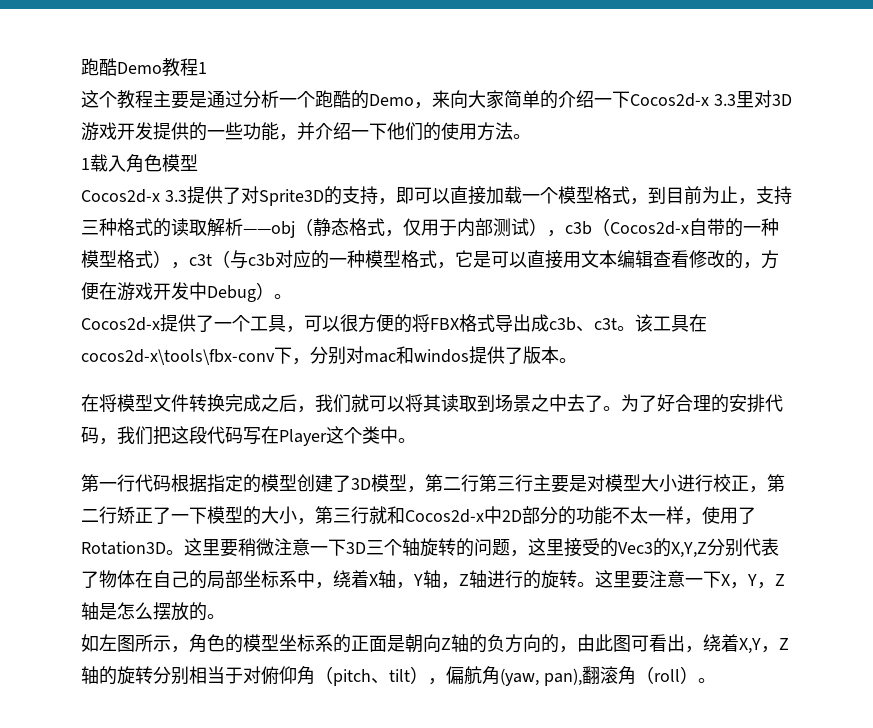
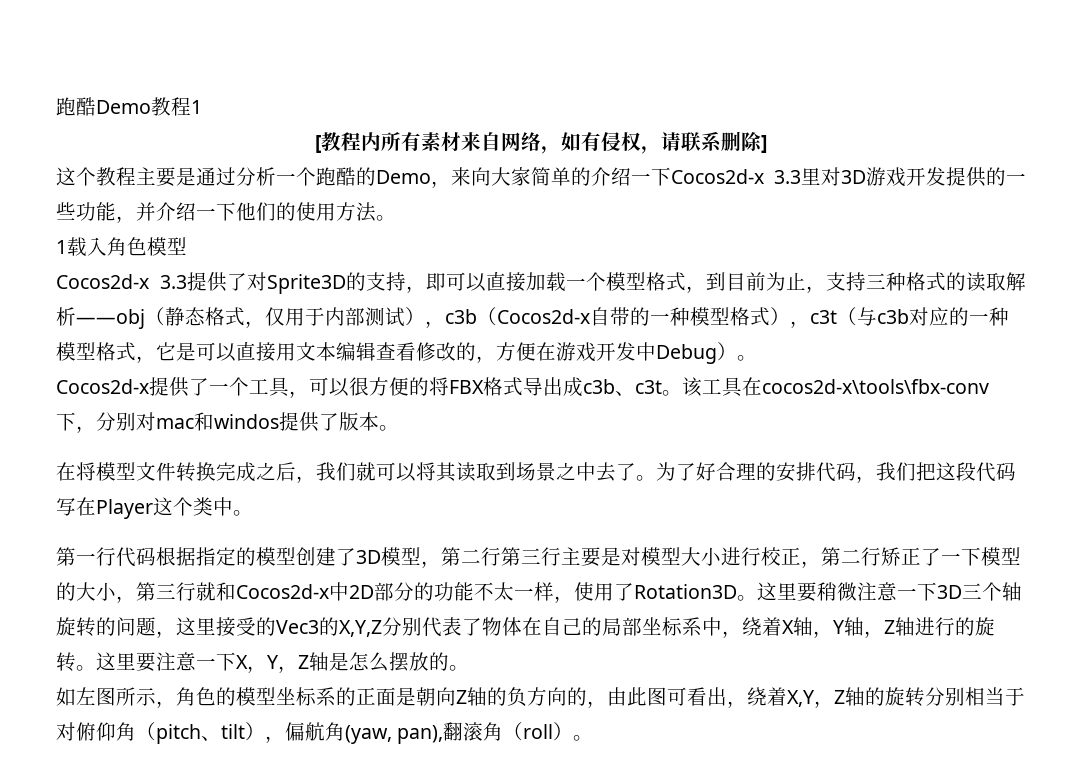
+ [教程内所有素材来自网络，如有侵权，请联系删除]

